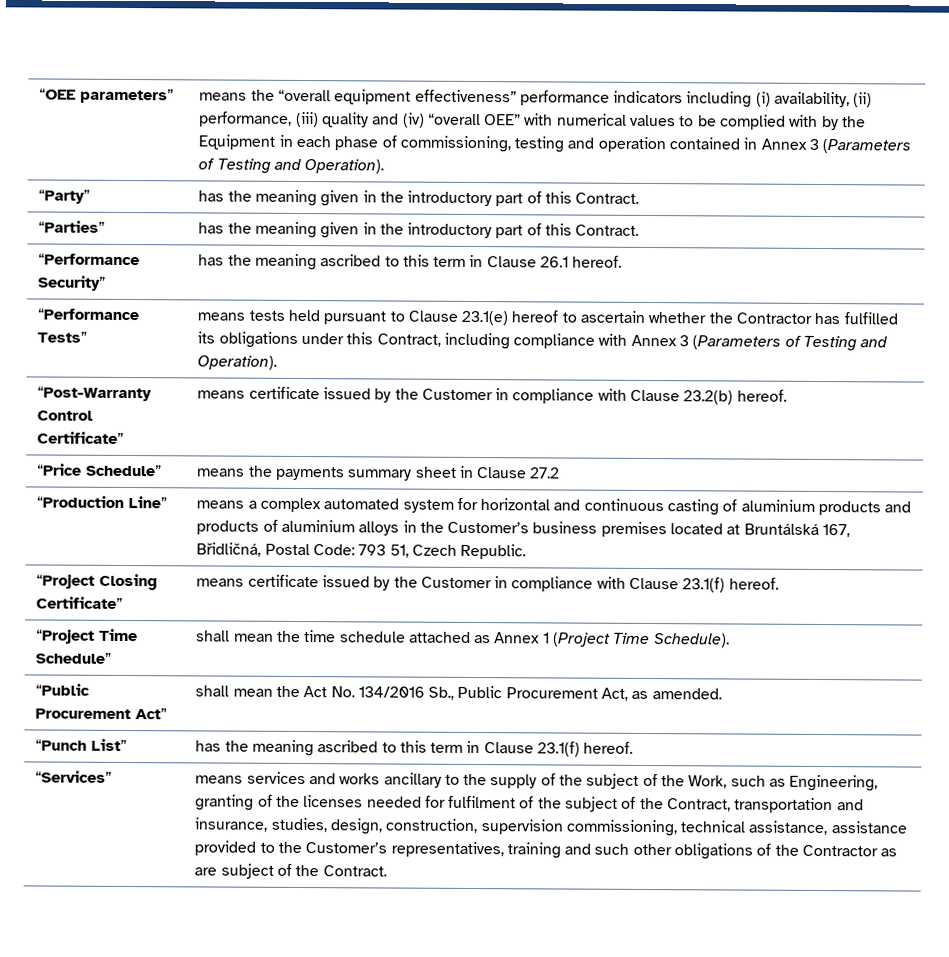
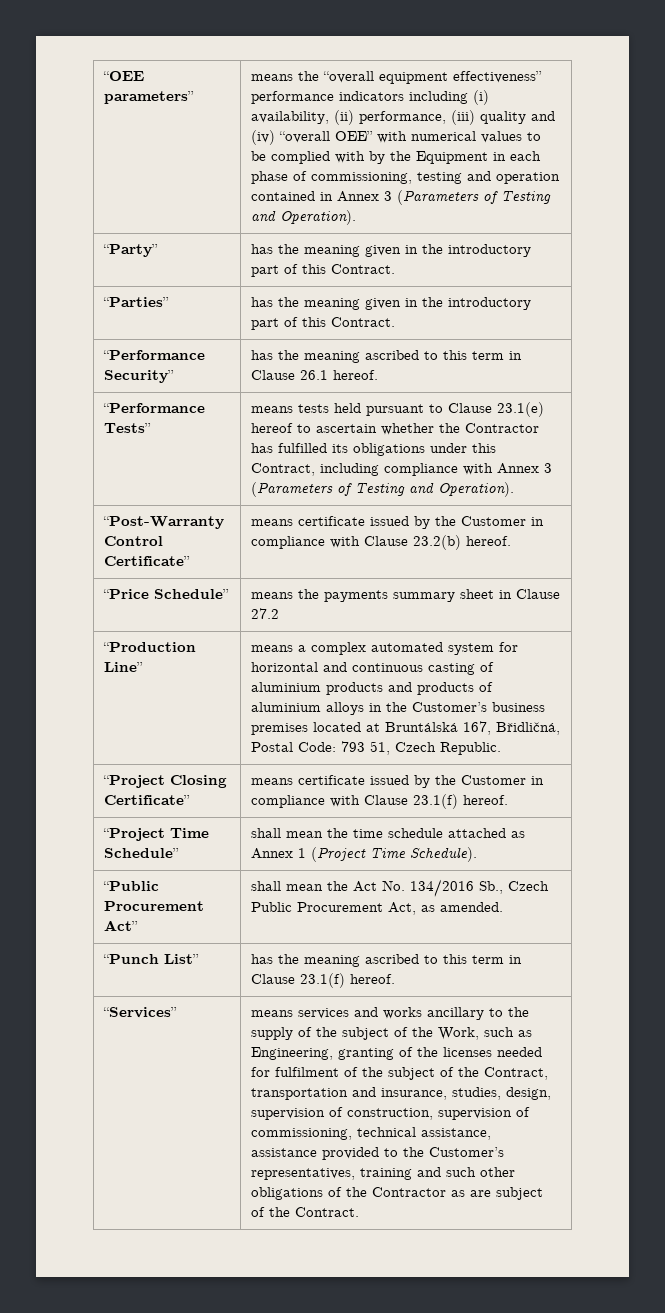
- “Public Procurement Act” | shall mean the Act No. 134/2016 Sb., Public Procurement Act, as amended.
+ “Public Procurement Act” | shall mean the Act No. 134/2016 Sb., Czech Public Procurement Act, as amended.
- means services and works ancillary to the supply of the subject of the Work, such as Engineering, granting of the licenses needed for fulfilment of the subject of the Contract, transportation and insurance, studies, design, construction, supervision commissioning, technical assistance, assistance provided to the Customer’s representatives, training and such other obligations of the Contractor as are subject of the Contract.
+ means services and works ancillary to the supply of the subject of the Work, such as Engineering, granting of the licenses needed for fulfilment of the subject of the Contract, transportation and insurance, studies, design, supervision of construction, supervision of commissioning, technical assistance, assistance provided to the Customer’s representatives, training and such other obligations of the Contractor as are subject of the Contract.

